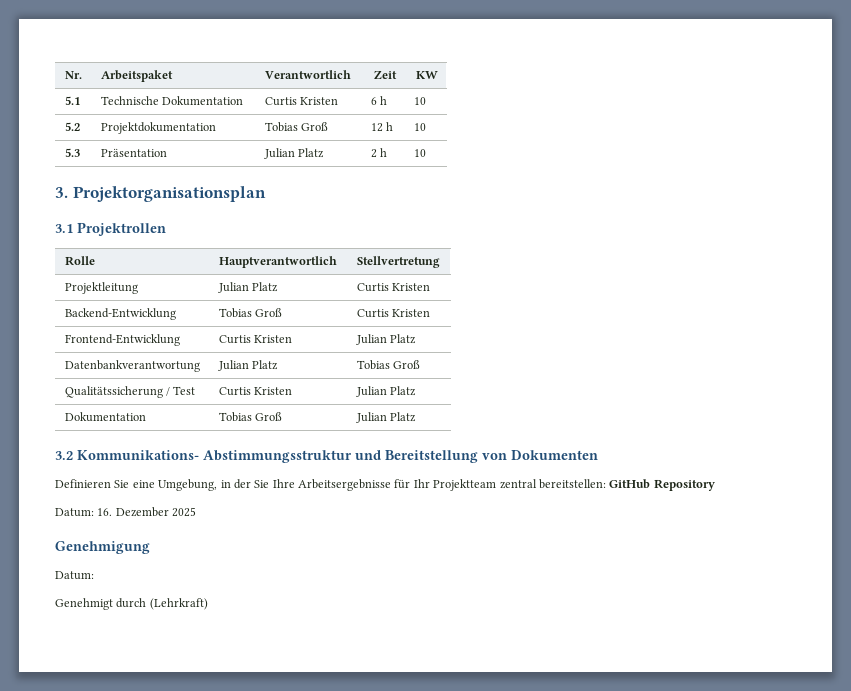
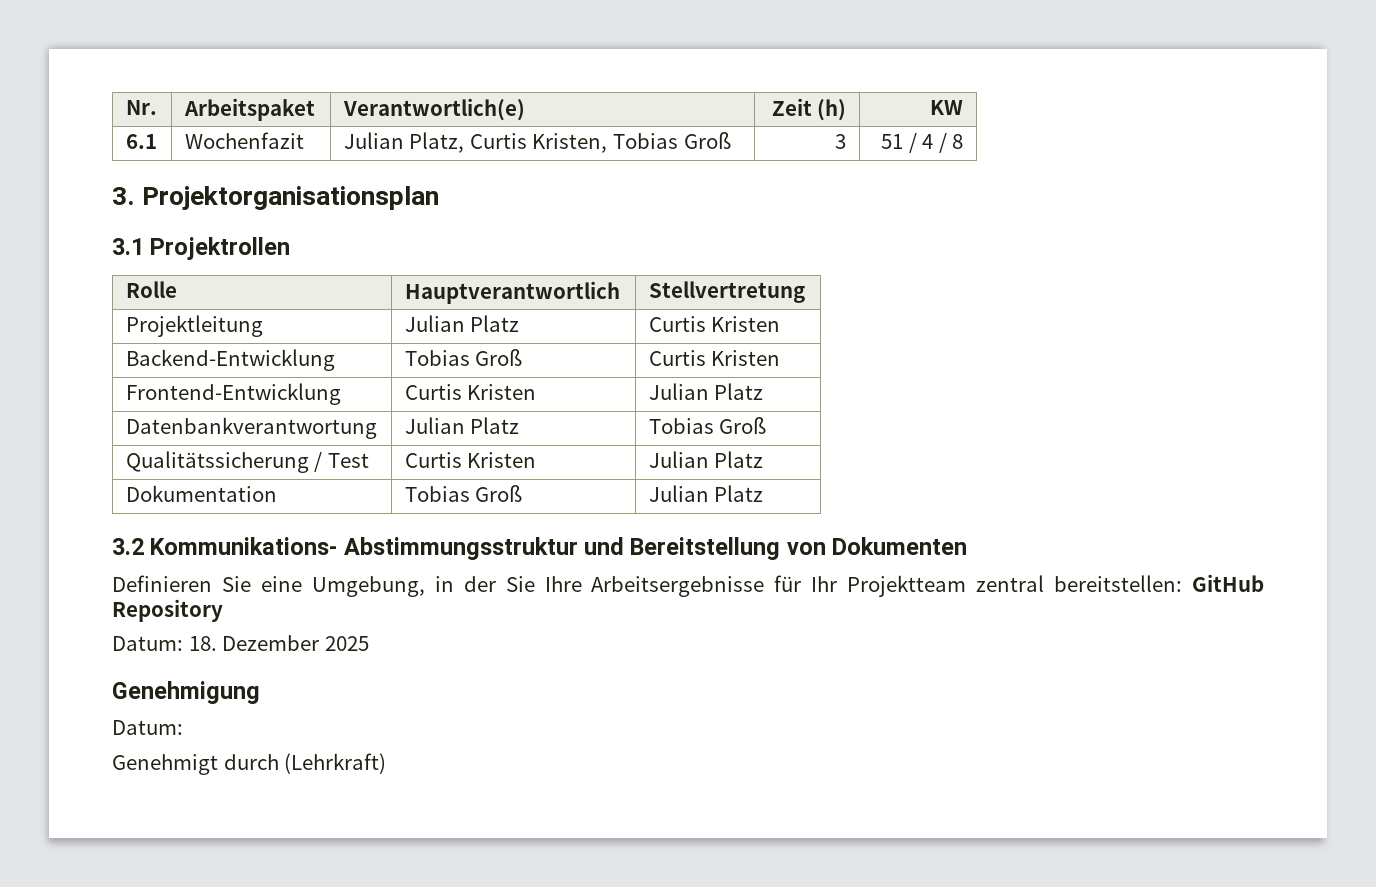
- Nr. | Arbeitspaket | Verantwortlich | Zeit | KW
+ Nr. | Arbeitspaket | Verantwortlich(e) | Zeit (h) | KW
- 5.1 | Technische Dokumentation | Curtis Kristen | 6 h | 10
- 5.2 | Projektdokumentation | Tobias Groß | 12 h | 10
- 5.3 | Präsentation | Julian Platz | 2 h | 10
+ 6.1 | Wochenfazit | Julian Platz, Curtis Kristen, Tobias Groß | 3 | 51 / 4 / 8
- Datum: 16. Dezember 2025
+ Datum: 18. Dezember 2025

